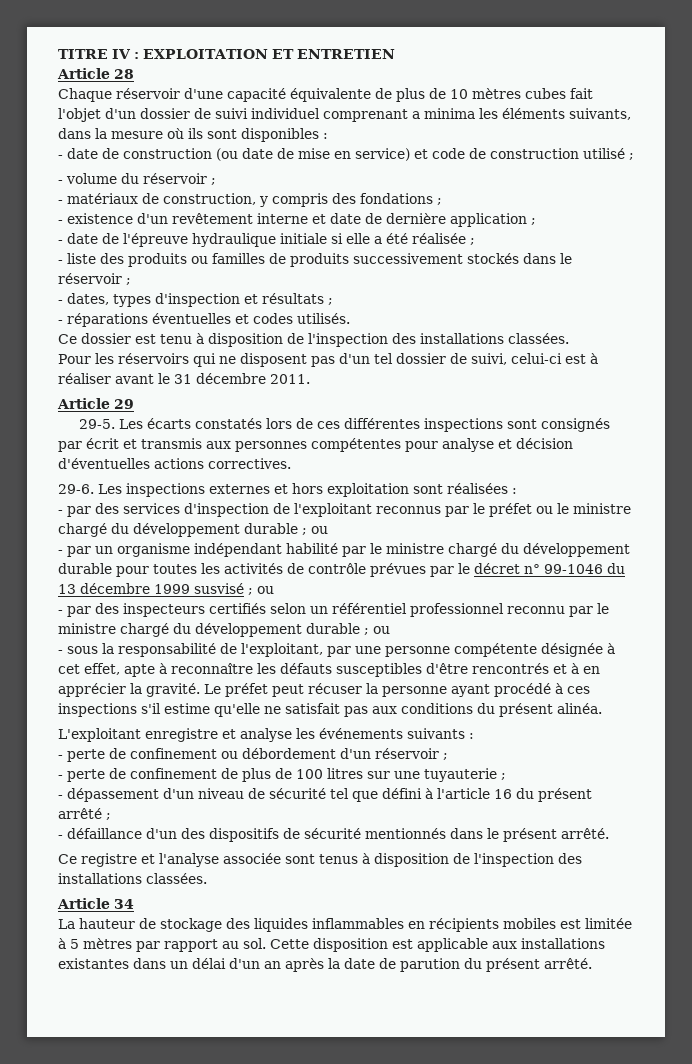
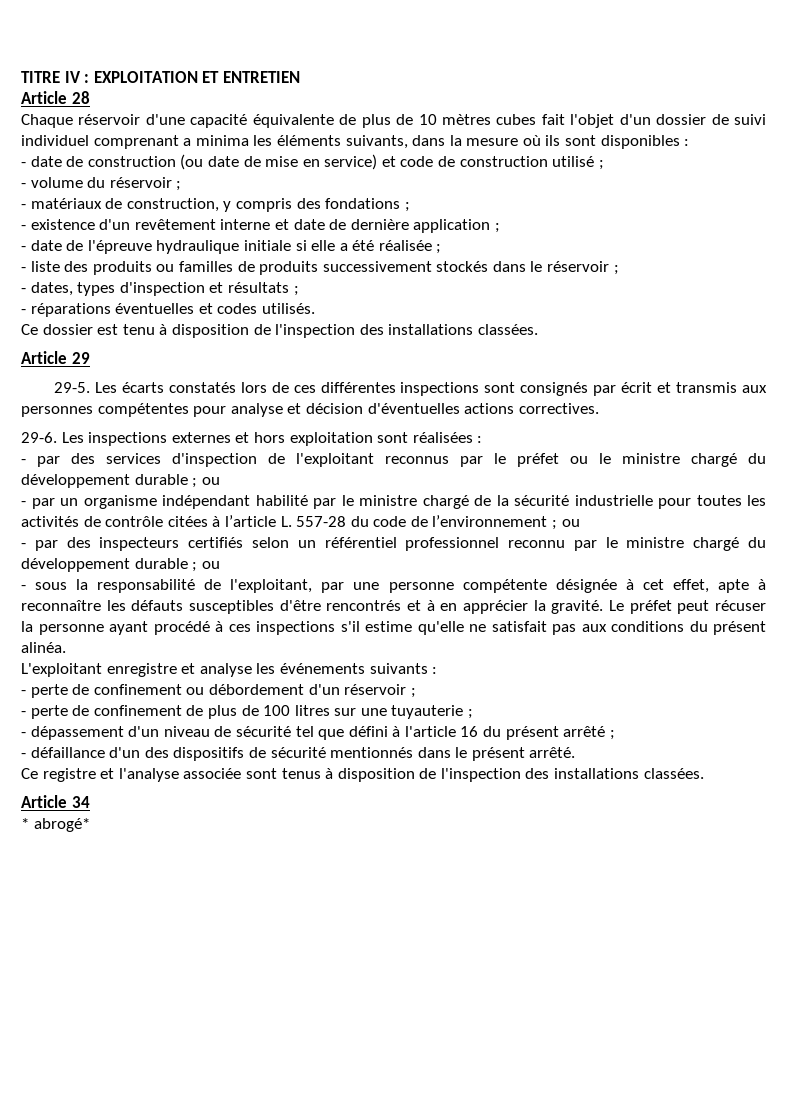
- Pour les réservoirs qui ne disposent pas d'un tel dossier de suivi, celui-ci est à réaliser avant le 31 décembre 2011.
- - par un organisme indépendant habilité par le ministre chargé du développement durable pour toutes les activités de contrôle prévues par le décret n° 99-1046 du 13 décembre 1999 susvisé ; ou
+ - par un organisme indépendant habilité par le ministre chargé de la sécurité industrielle pour toutes les activités de contrôle citées à l’article L. 557-28 du code de l’environnement ; ou
- La hauteur de stockage des liquides inflammables en récipients mobiles est limitée à 5 mètres par rapport au sol. Cette disposition est applicable aux installations existantes dans un délai d'un an après la date de parution du présent arrêté.
+ * abrogé*

